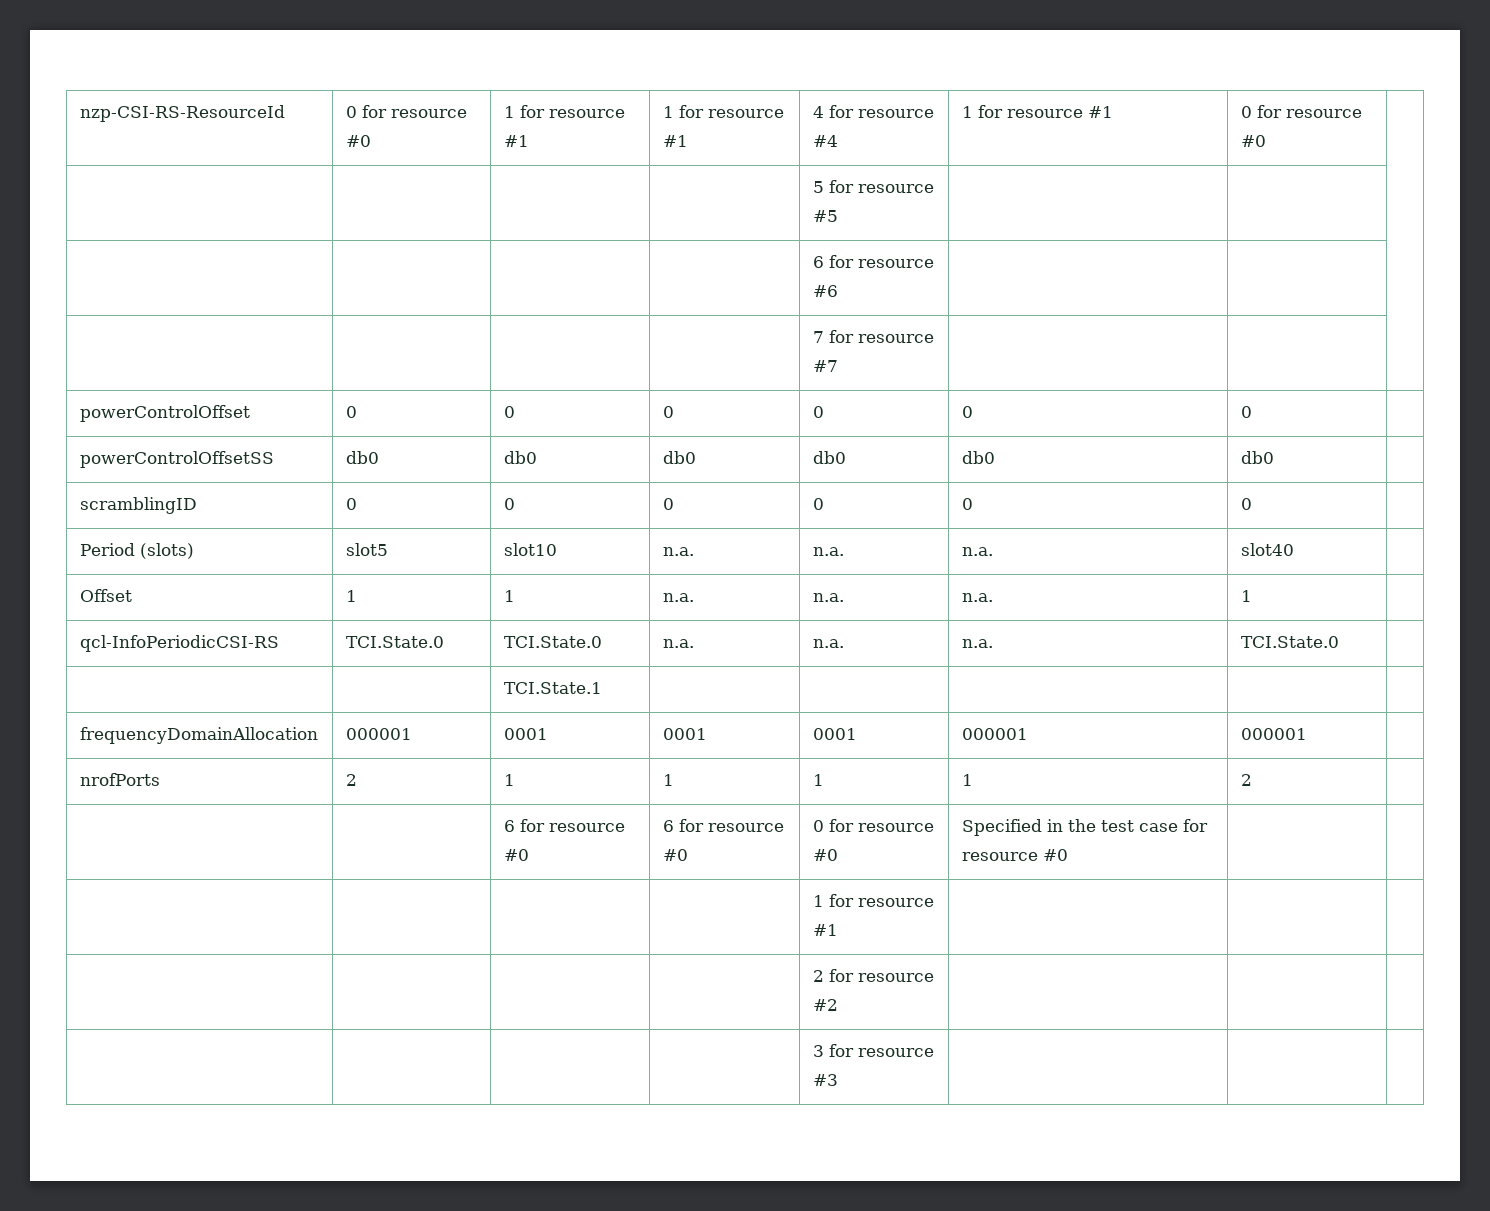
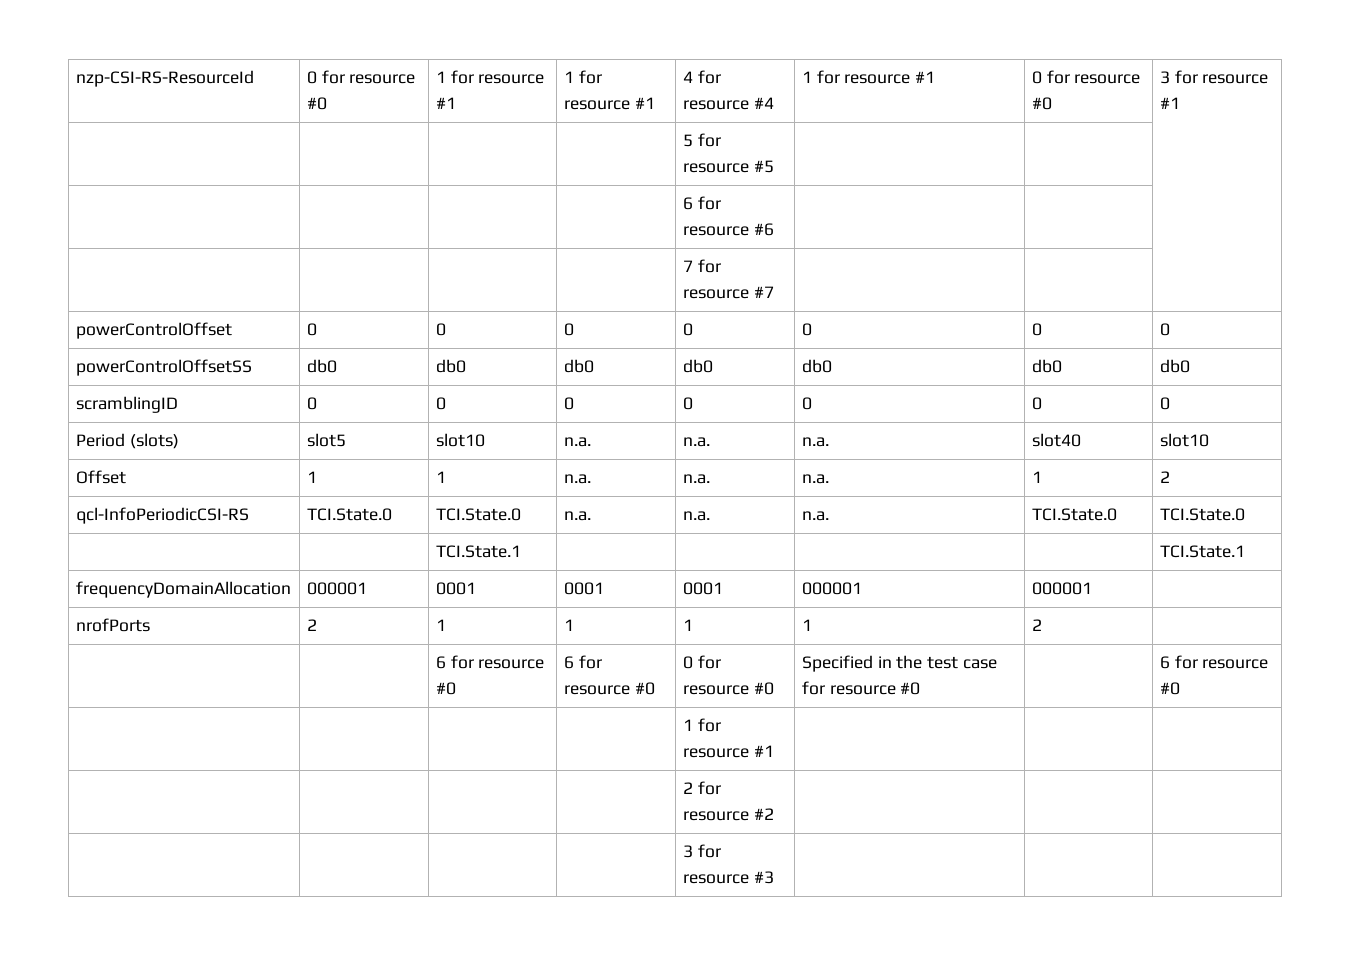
- nzp-CSI-RS-ResourceId | 0 for resource #0 | 1 for resource #1 | 1 for resource #1 | 4 for resource #4 | 1 for resource #1 | 0 for resource #0 |
+ nzp-CSI-RS-ResourceId | 0 for resource #0 | 1 for resource #1 | 1 for resource #1 | 4 for resource #4 | 1 for resource #1 | 0 for resource #0 | 3 for resource #1
- powerControlOffset | 0 | 0 | 0 | 0 | 0 | 0 |
+ powerControlOffset | 0 | 0 | 0 | 0 | 0 | 0 | 0
- powerControlOffsetSS | db0 | db0 | db0 | db0 | db0 | db0 |
+ powerControlOffsetSS | db0 | db0 | db0 | db0 | db0 | db0 | db0
- scramblingID | 0 | 0 | 0 | 0 | 0 | 0 |
+ scramblingID | 0 | 0 | 0 | 0 | 0 | 0 | 0
- Period (slots) | slot5 | slot10 | n.a. | n.a. | n.a. | slot40 |
+ Period (slots) | slot5 | slot10 | n.a. | n.a. | n.a. | slot40 | slot10
- Offset | 1 | 1 | n.a. | n.a. | n.a. | 1 |
+ Offset | 1 | 1 | n.a. | n.a. | n.a. | 1 | 2
- qcl-InfoPeriodicCSI-RS | TCI.State.0 | TCI.State.0 | n.a. | n.a. | n.a. | TCI.State.0 |
+ qcl-InfoPeriodicCSI-RS | TCI.State.0 | TCI.State.0 | n.a. | n.a. | n.a. | TCI.State.0 | TCI.State.0
- | | TCI.State.1 | | | | |
+ | | TCI.State.1 | | | | | TCI.State.1
- | | 6 for resource #0 | 6 for resource #0 | 0 for resource #0 | Specified in the test case for resource #0 | |
+ | | 6 for resource #0 | 6 for resource #0 | 0 for resource #0 | Specified in the test case for resource #0 | | 6 for resource #0

